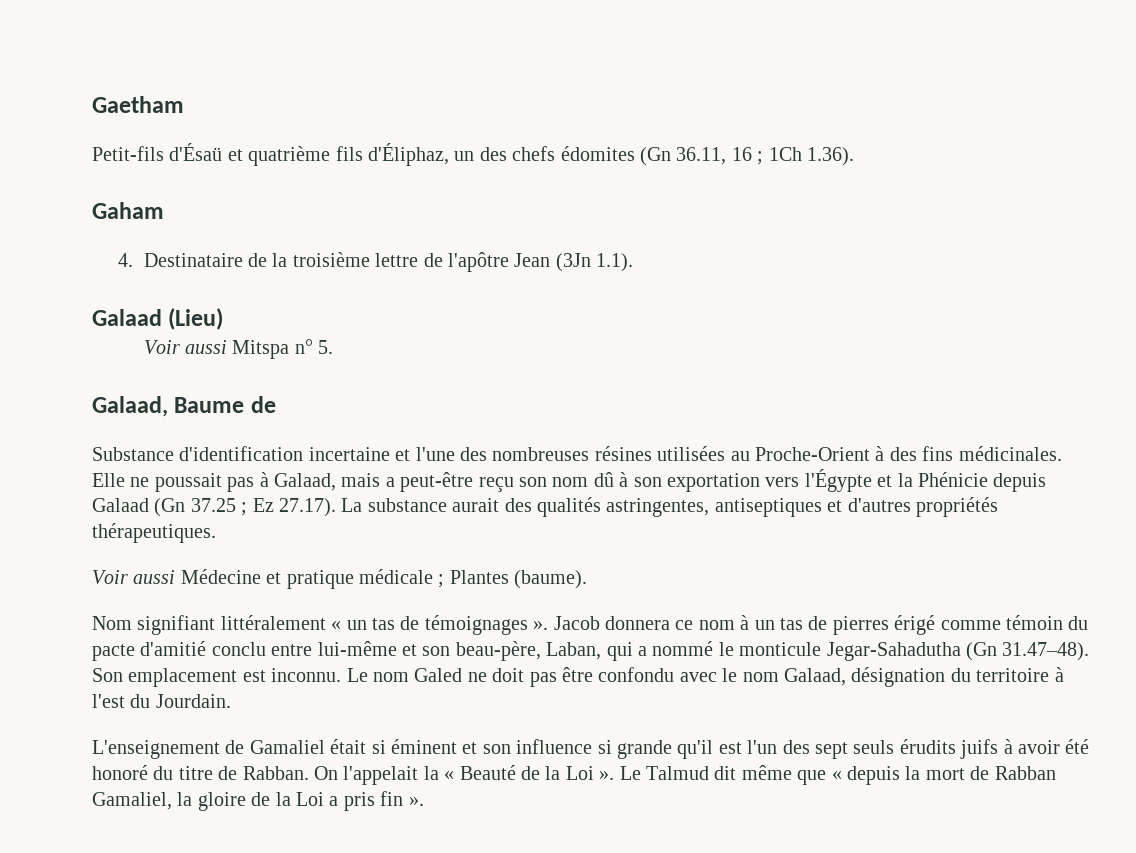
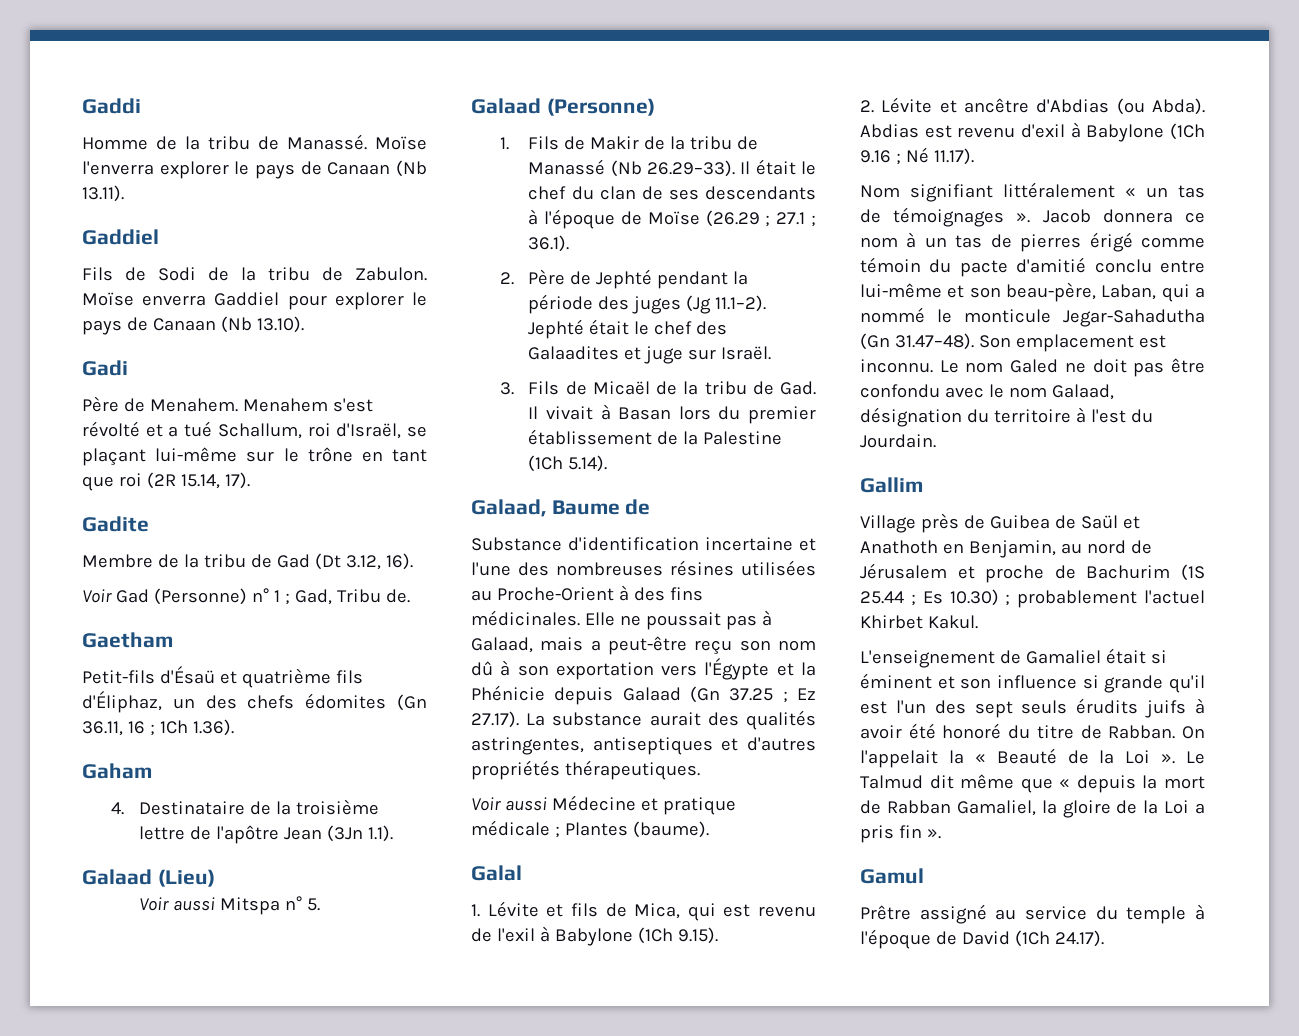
+ Gaddi
+ Homme de la tribu de Manassé. Moïse l'enverra explorer le pays de Canaan (Nb 13.11).
+ Gaddiel
+ Fils de Sodi de la tribu de Zabulon. Moïse enverra Gaddiel pour explorer le pays de Canaan (Nb 13.10).
+ Gadi
+ Père de Menahem. Menahem s'est révolté et a tué Schallum, roi d'Israël, se plaçant lui-même sur le trône en tant que roi (2R 15.14, 17).
+ Gadite
+ Membre de la tribu de Gad (Dt 3.12, 16).
+ Voir Gad (Personne) n° 1 ; Gad, Tribu de.
+ Galaad (Personne)
+ 1. Fils de Makir de la tribu de Manassé (Nb 26.29–33). Il était le chef du clan de ses descendants à l'époque de Moïse (26.29 ; 27.1 ; 36.1).
+ 2. Père de Jephté pendant la période des juges (Jg 11.1–2). Jephté était le chef des Galaadites et juge sur Israël.
+ 3. Fils de Micaël de la tribu de Gad. Il vivait à Basan lors du premier établissement de la Palestine (1Ch 5.14).
+ Galal
+ 1. Lévite et fils de Mica, qui est revenu de l'exil à Babylone (1Ch 9.15).
+ 2. Lévite et ancêtre d'Abdias (ou Abda). Abdias est revenu d'exil à Babylone (1Ch 9.16 ; Né 11.17).
+ Gallim
+ Village près de Guibea de Saül et Anathoth en Benjamin, au nord de Jérusalem et proche de Bachurim (1S 25.44 ; Es 10.30) ; probablement l'actuel Khirbet Kakul.
+ Gamul
+ Prêtre assigné au service du temple à l'époque de David (1Ch 24.17).

